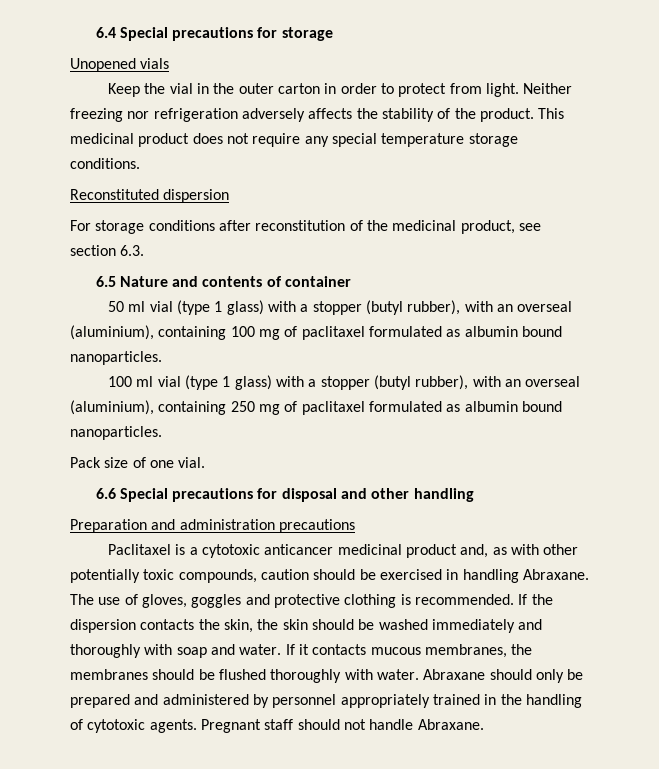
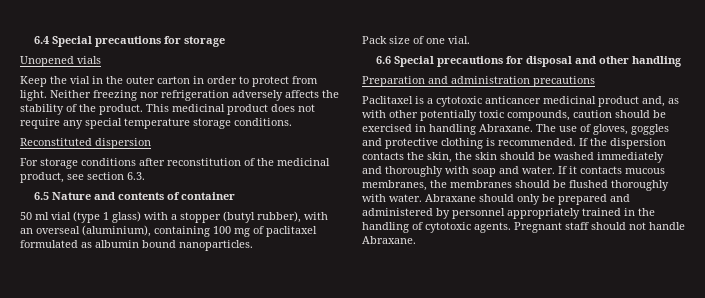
- 100 ml vial (type 1 glass) with a stopper (butyl rubber), with an overseal (aluminium), containing 250 mg of paclitaxel formulated as albumin bound nanoparticles.

